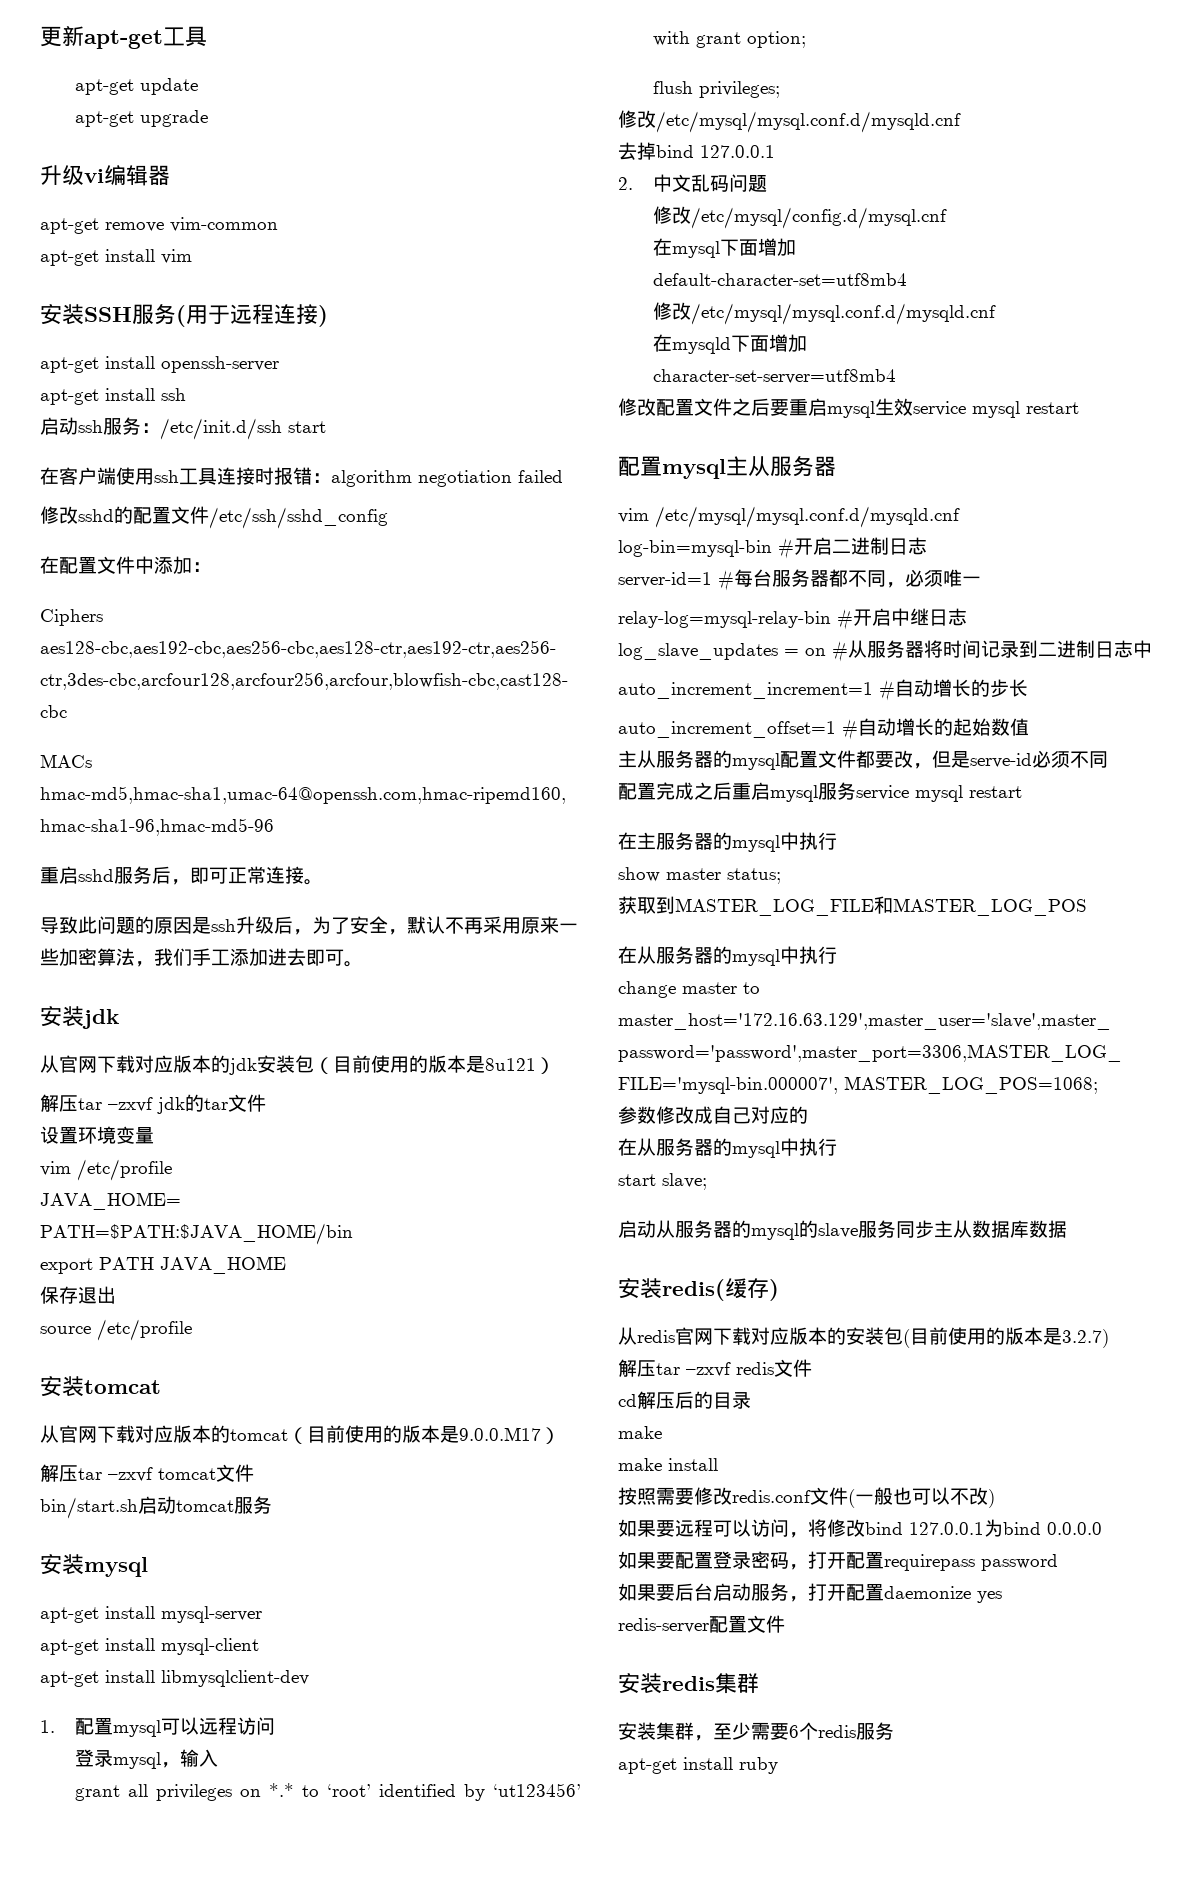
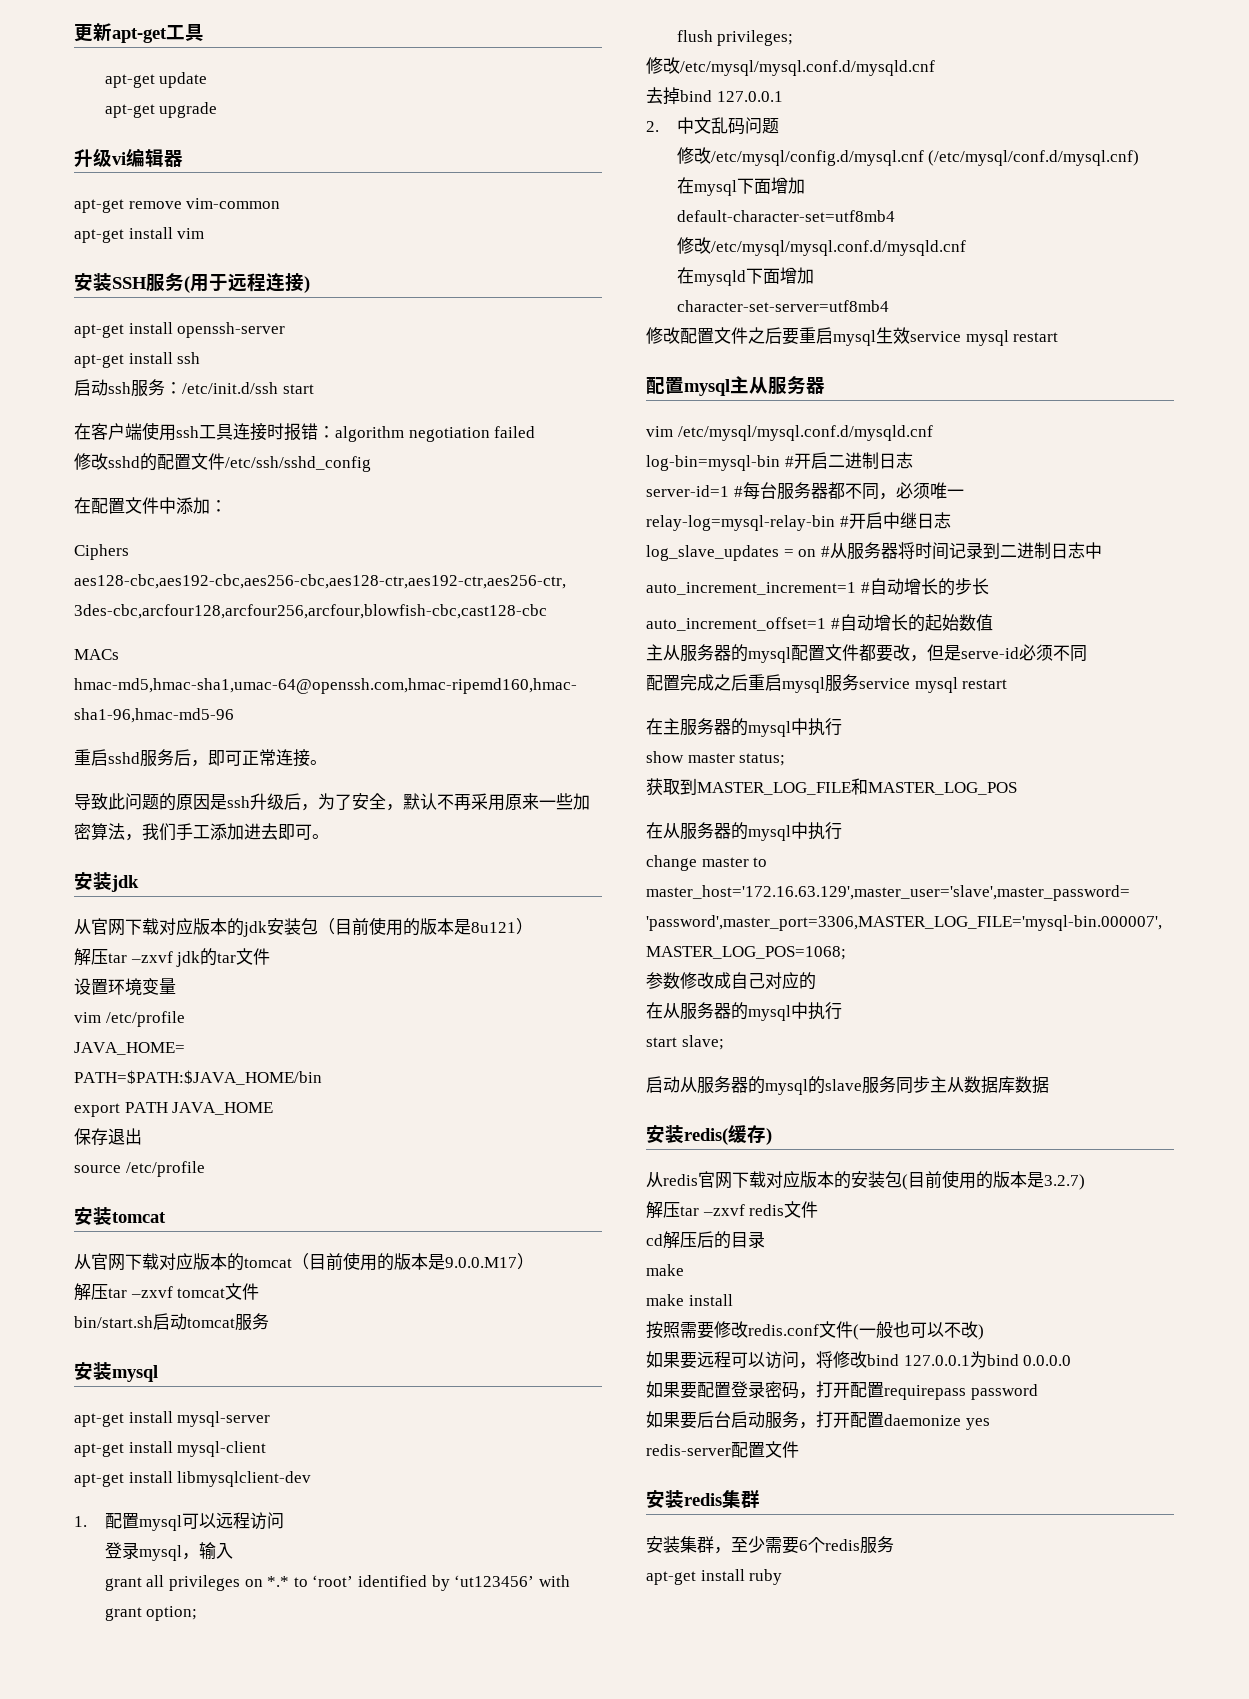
- 修改/etc/mysql/config.d/mysql.cnf
+ 修改/etc/mysql/config.d/mysql.cnf (/etc/mysql/conf.d/mysql.cnf)

